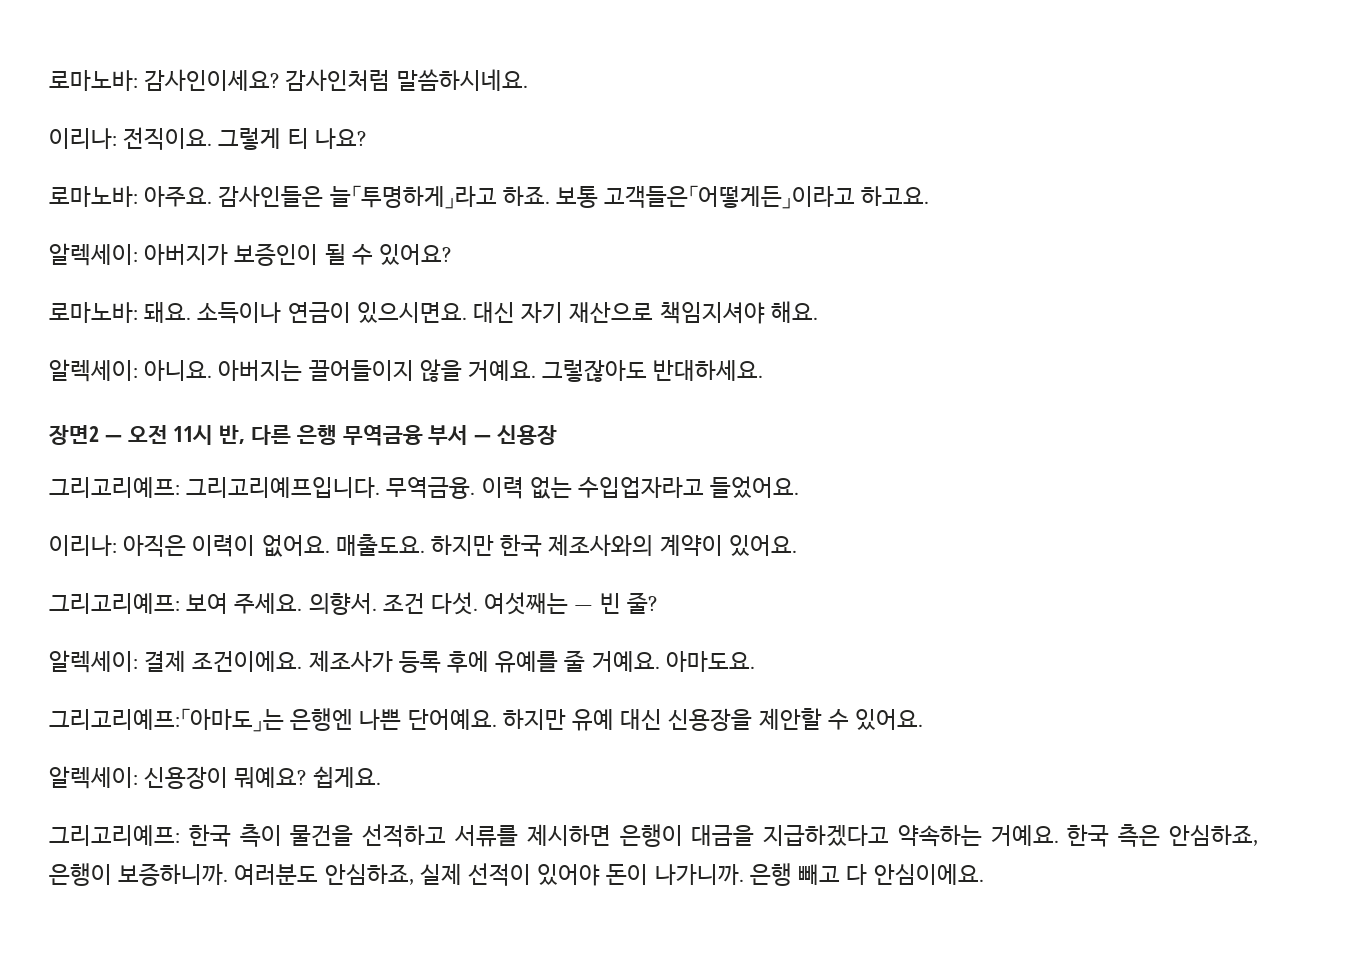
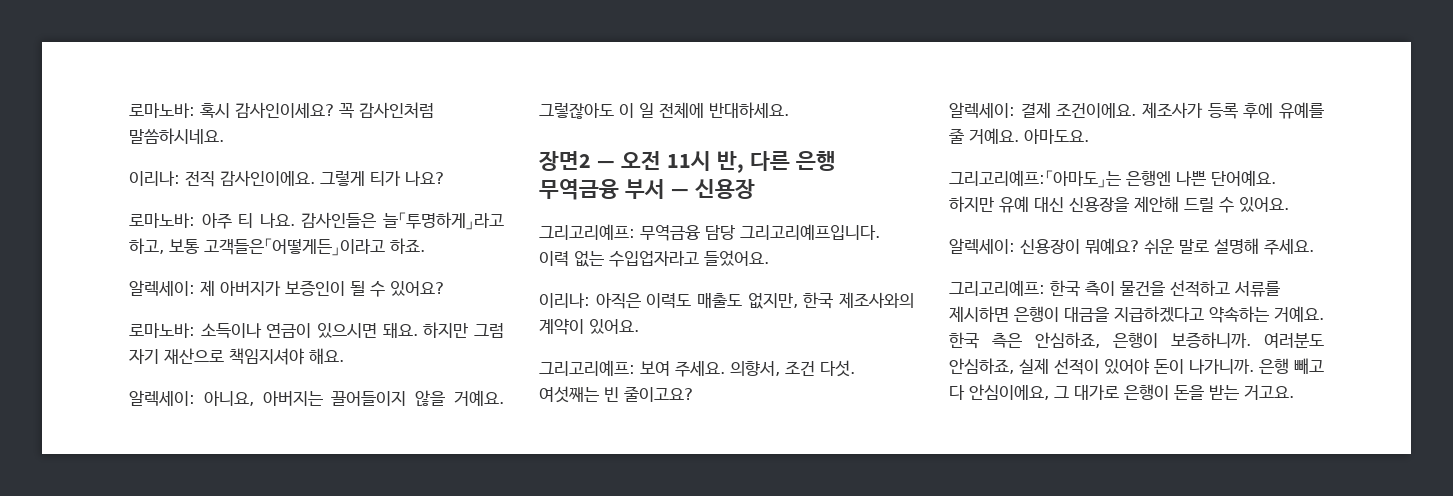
- 로마노바: 감사인이세요? 감사인처럼 말씀하시네요.
+ 로마노바: 혹시 감사인이세요? 꼭 감사인처럼 말씀하시네요.
- 이리나: 전직이요. 그렇게 티 나요?
+ 이리나: 전직 감사인이에요. 그렇게 티가 나요?
- 로마노바: 아주요.
+ 로마노바: 아주 티 나요.
- 감사인들은 늘「투명하게」라고 하죠. 보통 고객들은「어떻게든」이라고 하고요.
- 알렉세이: 아버지가 보증인이 될 수 있어요?
+ 감사인들은 늘「투명하게」라고 하고, 보통 고객들은「어떻게든」이라고 하죠.
+ 알렉세이: 제 아버지가 보증인이 될 수 있어요?
- 로마노바: 돼요. 소득이나 연금이 있으시면요. 대신 자기 재산으로 책임지셔야 해요.
+ 로마노바: 소득이나 연금이 있으시면 돼요. 하지만 그럼 자기 재산으로 책임지셔야 해요.
- 알렉세이: 아니요. 아버지는 끌어들이지 않을 거예요.
+ 알렉세이: 아니요, 아버지는 끌어들이지 않을 거예요.
- 그렇잖아도 반대하세요.
+ 그렇잖아도 이 일 전체에 반대하세요.
- 그리고리예프: 그리고리예프입니다. 무역금융.
+ 그리고리예프: 무역금융 담당 그리고리예프입니다.
- 이리나: 아직은 이력이 없어요. 매출도요. 하지만 한국 제조사와의 계약이 있어요.
+ 이리나: 아직은 이력도 매출도 없지만, 한국 제조사와의 계약이 있어요.
- 의향서. 조건 다섯.
+ 의향서, 조건 다섯.
- 여섯째는 — 빈 줄?
+ 여섯째는 빈 줄이고요?
- 하지만 유예 대신 신용장을 제안할 수 있어요.
+ 하지만 유예 대신 신용장을 제안해 드릴 수 있어요.
- 쉽게요.
+ 쉬운 말로 설명해 주세요.
- 은행 빼고 다 안심이에요.
+ 은행 빼고 다 안심이에요, 그 대가로 은행이 돈을 받는 거고요.

